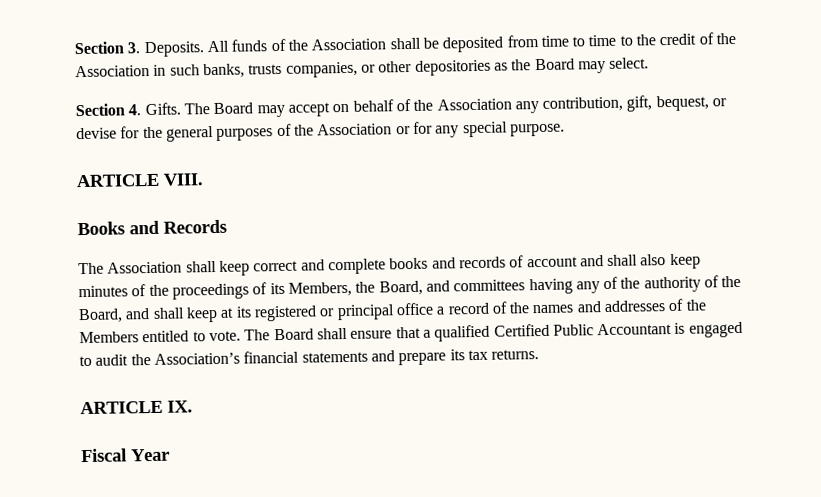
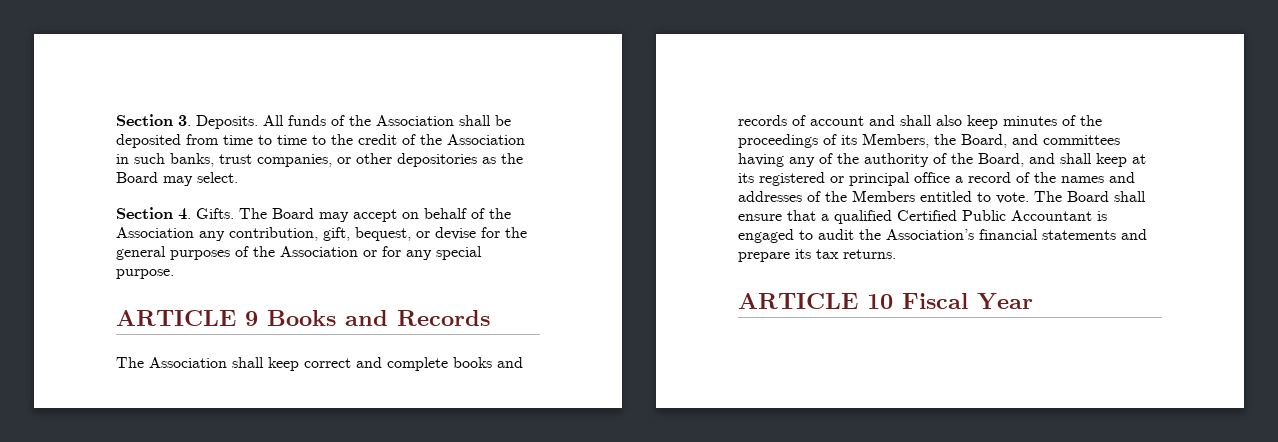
- All funds of the Association shall be deposited from time to time to the credit of the Association in such banks, trusts companies, or other depositories as the Board may select.
+ All funds of the Association shall be deposited from time to time to the credit of the Association in such banks, trust companies, or other depositories as the Board may select.
- ARTICLE VIII.
- Books and Records
+ ARTICLE 9 Books and Records
- ARTICLE IX.
- Fiscal Year
+ ARTICLE 10 Fiscal Year

